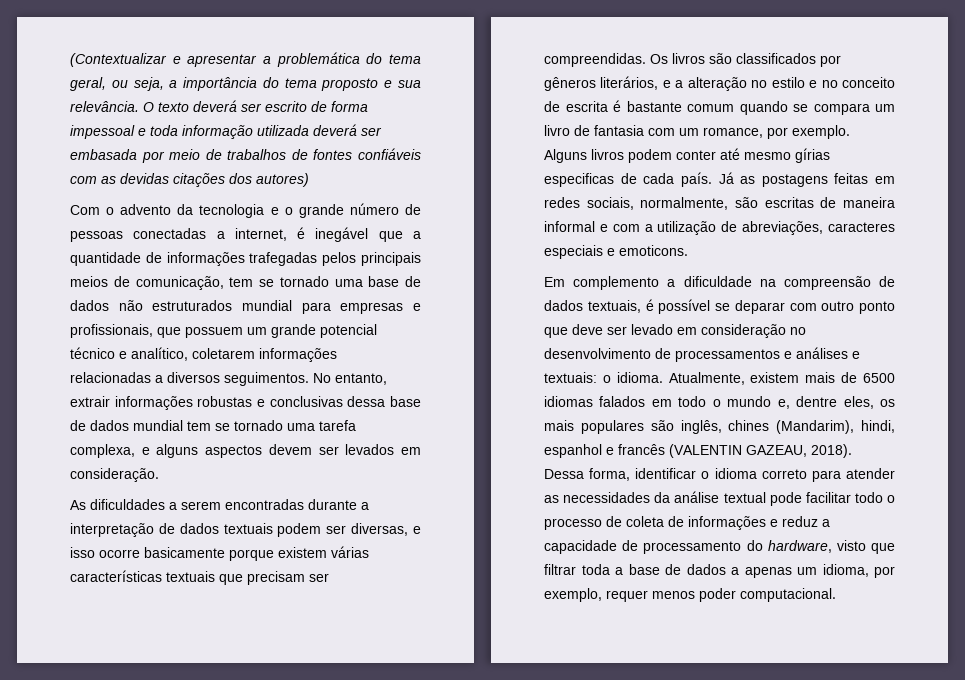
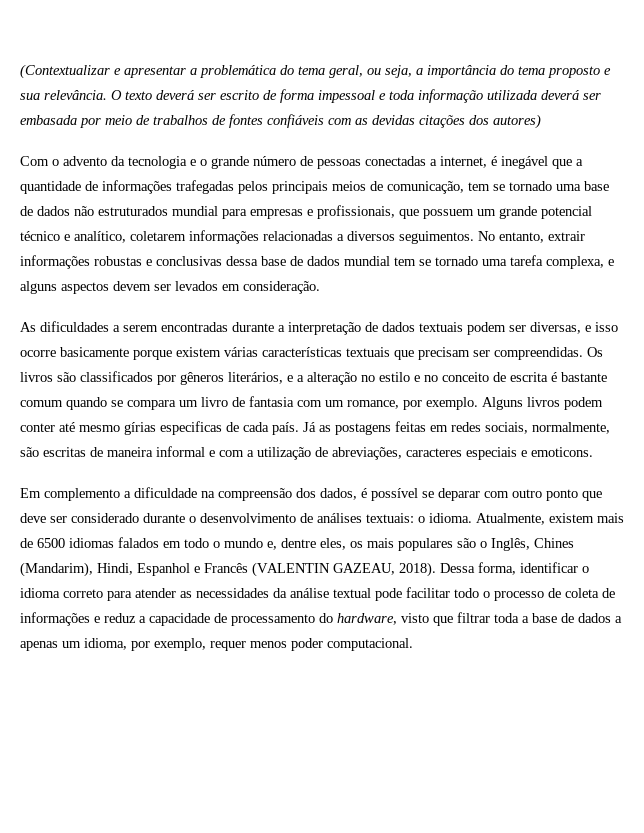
- Em complemento a dificuldade na compreensão de dados textuais, é possível se deparar com outro ponto que deve ser levado em consideração no desenvolvimento de processamentos e análises e textuais: o idioma.
+ Em complemento a dificuldade na compreensão dos dados, é possível se deparar com outro ponto que deve ser considerado durante o desenvolvimento de análises textuais: o idioma.
- Atualmente, existem mais de 6500 idiomas falados em todo o mundo e, dentre eles, os mais populares são inglês, chines (Mandarim), hindi, espanhol e francês (VALENTIN GAZEAU, 2018).
+ Atualmente, existem mais de 6500 idiomas falados em todo o mundo e, dentre eles, os mais populares são o Inglês, Chines (Mandarim), Hindi, Espanhol e Francês (VALENTIN GAZEAU, 2018).

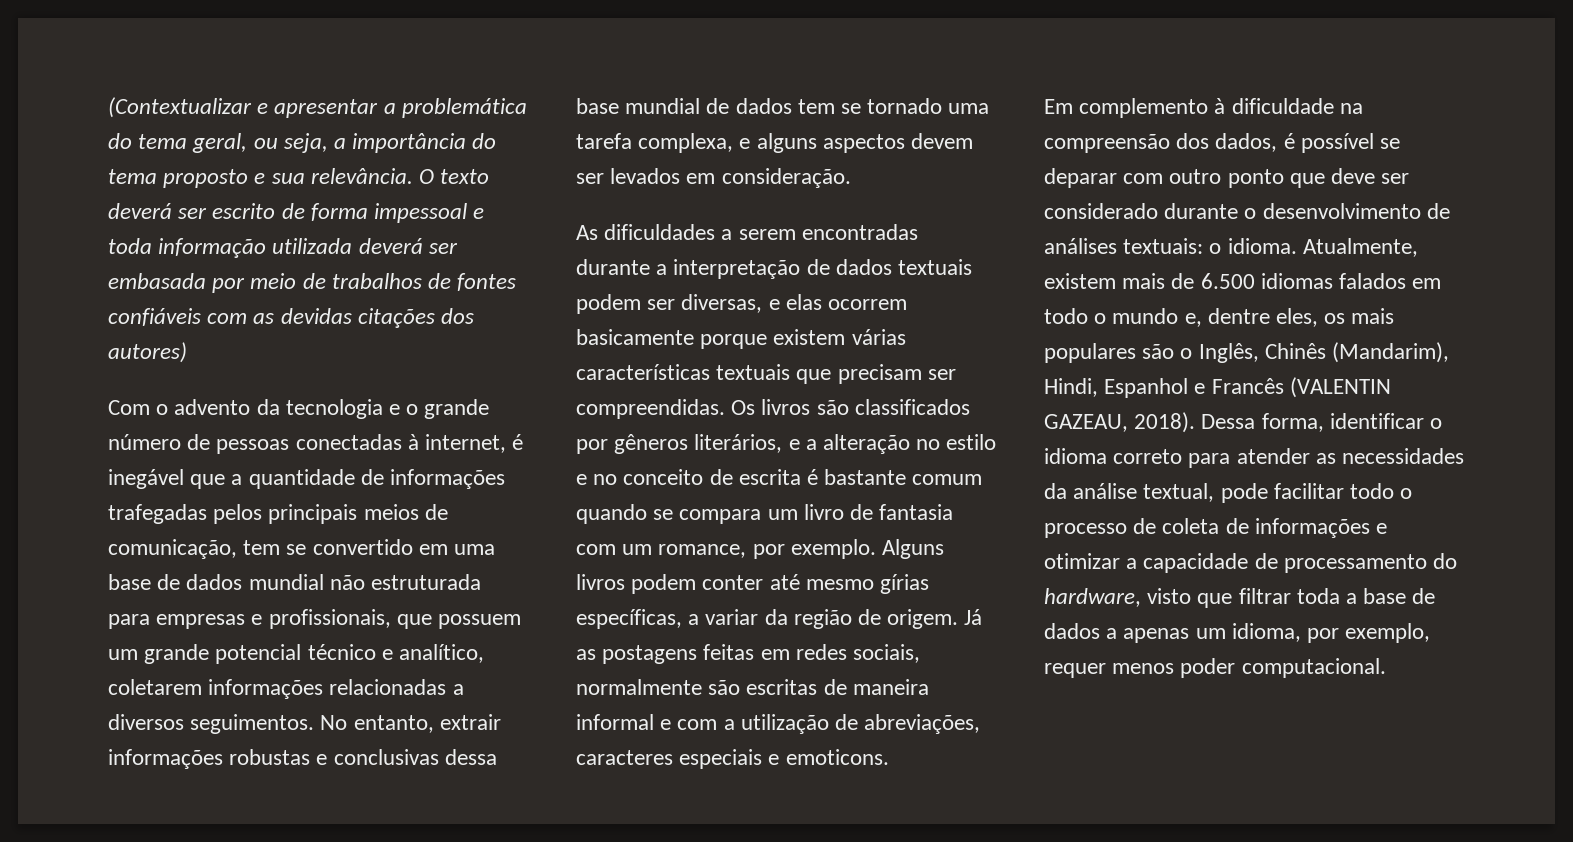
- Com o advento da tecnologia e o grande número de pessoas conectadas a internet, é inegável que a quantidade de informações trafegadas pelos principais meios de comunicação, tem se tornado uma base de dados não estruturados mundial para empresas e profissionais, que possuem um grande potencial técnico e analítico, coletarem informações relacionadas a diversos seguimentos.
+ Com o advento da tecnologia e o grande número de pessoas conectadas à internet, é inegável que a quantidade de informações trafegadas pelos principais meios de comunicação, tem se convertido em uma base de dados mundial não estruturada para empresas e profissionais, que possuem um grande potencial técnico e analítico, coletarem informações relacionadas a diversos seguimentos.
- No entanto, extrair informações robustas e conclusivas dessa base de dados mundial tem se tornado uma tarefa complexa, e alguns aspectos devem ser levados em consideração.
+ No entanto, extrair informações robustas e conclusivas dessa base mundial de dados tem se tornado uma tarefa complexa, e alguns aspectos devem ser levados em consideração.
- As dificuldades a serem encontradas durante a interpretação de dados textuais podem ser diversas, e isso ocorre basicamente porque existem várias características textuais que precisam ser compreendidas.
+ As dificuldades a serem encontradas durante a interpretação de dados textuais podem ser diversas, e elas ocorrem basicamente porque existem várias características textuais que precisam ser compreendidas.
- Alguns livros podem conter até mesmo gírias especificas de cada país.
+ Alguns livros podem conter até mesmo gírias específicas, a variar da região de origem.
- Já as postagens feitas em redes sociais, normalmente, são escritas de maneira informal e com a utilização de abreviações, caracteres especiais e emoticons.
+ Já as postagens feitas em redes sociais, normalmente são escritas de maneira informal e com a utilização de abreviações, caracteres especiais e emoticons.
- Em complemento a dificuldade na compreensão dos dados, é possível se deparar com outro ponto que deve ser considerado durante o desenvolvimento de análises textuais: o idioma.
+ Em complemento à dificuldade na compreensão dos dados, é possível se deparar com outro ponto que deve ser considerado durante o desenvolvimento de análises textuais: o idioma.
- Atualmente, existem mais de 6500 idiomas falados em todo o mundo e, dentre eles, os mais populares são o Inglês, Chines (Mandarim), Hindi, Espanhol e Francês (VALENTIN GAZEAU, 2018).
+ Atualmente, existem mais de 6.500 idiomas falados em todo o mundo e, dentre eles, os mais populares são o Inglês, Chinês (Mandarim), Hindi, Espanhol e Francês (VALENTIN GAZEAU, 2018).
- Dessa forma, identificar o idioma correto para atender as necessidades da análise textual pode facilitar todo o processo de coleta de informações e reduz a capacidade de processamento do hardware, visto que filtrar toda a base de dados a apenas um idioma, por exemplo, requer menos poder computacional.
+ Dessa forma, identificar o idioma correto para atender as necessidades da análise textual, pode facilitar todo o processo de coleta de informações e otimizar a capacidade de processamento do hardware, visto que filtrar toda a base de dados a apenas um idioma, por exemplo, requer menos poder computacional.

